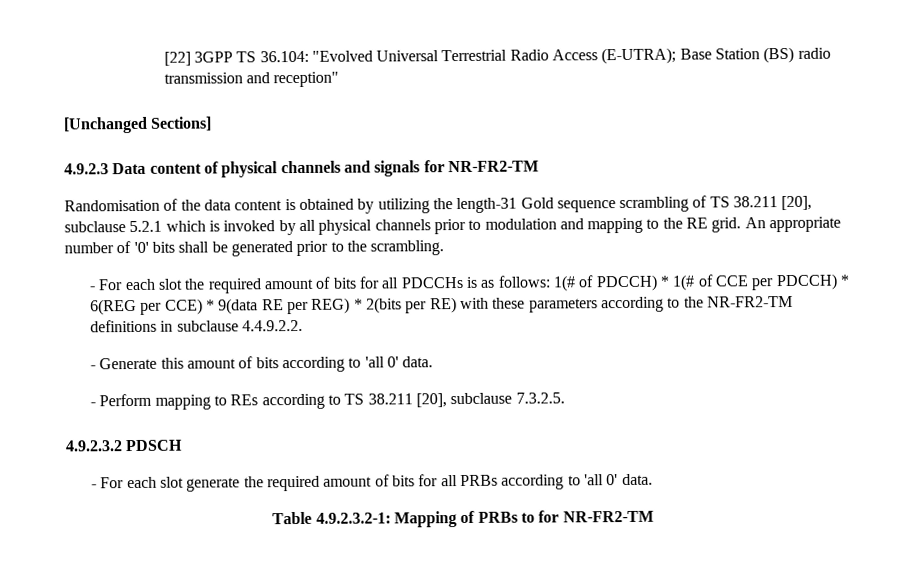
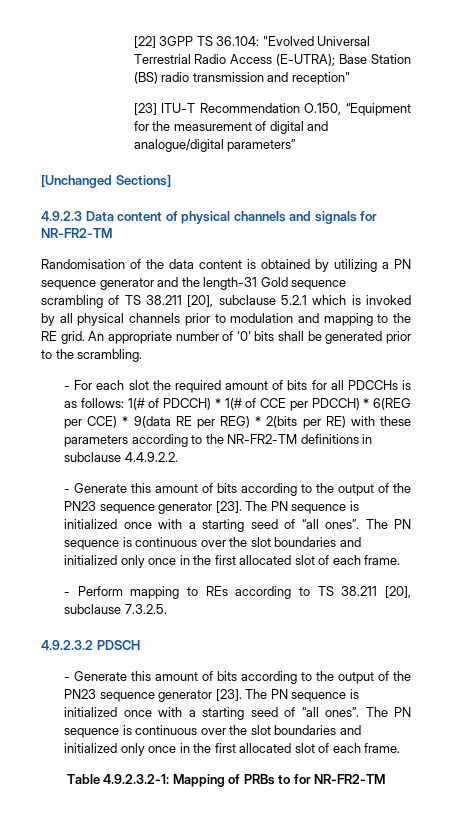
+ [23] ITU-T Recommendation O.150, “Equipment for the measurement of digital and analogue/digital parameters”
- Randomisation of the data content is obtained by utilizing the length-31 Gold sequence scrambling of TS 38.211 [20], subclause 5.2.1 which is invoked by all physical channels prior to modulation and mapping to the RE grid.
+ Randomisation of the data content is obtained by utilizing a PN sequence generator and the length-31 Gold sequence scrambling of TS 38.211 [20], subclause 5.2.1 which is invoked by all physical channels prior to modulation and mapping to the RE grid.
  - For each slot the required amount of bits for all PDCCHs is as follows: 1(# of PDCCH) * 1(# of CCE per PDCCH) * 6(REG per CCE) * 9(data RE per REG) * 2(bits per RE) with these parameters according to the NR-FR2-TM definitions in subclause 4.4.9.2.2.
- - Generate this amount of bits according to 'all 0' data.
+ - Generate this amount of bits according to the output of the PN23 sequence generator [23]. The PN sequence is initialized once with a starting seed of “all ones”. The PN sequence is continuous over the slot boundaries and initialized only once in the first allocated slot of each frame.
  4.9.2.3.2 PDSCH
- - For each slot generate the required amount of bits for all PRBs according to 'all 0' data.
+ - Generate this amount of bits according to the output of the PN23 sequence generator [23]. The PN sequence is initialized once with a starting seed of “all ones”. The PN sequence is continuous over the slot boundaries and initialized only once in the first allocated slot of each frame.

